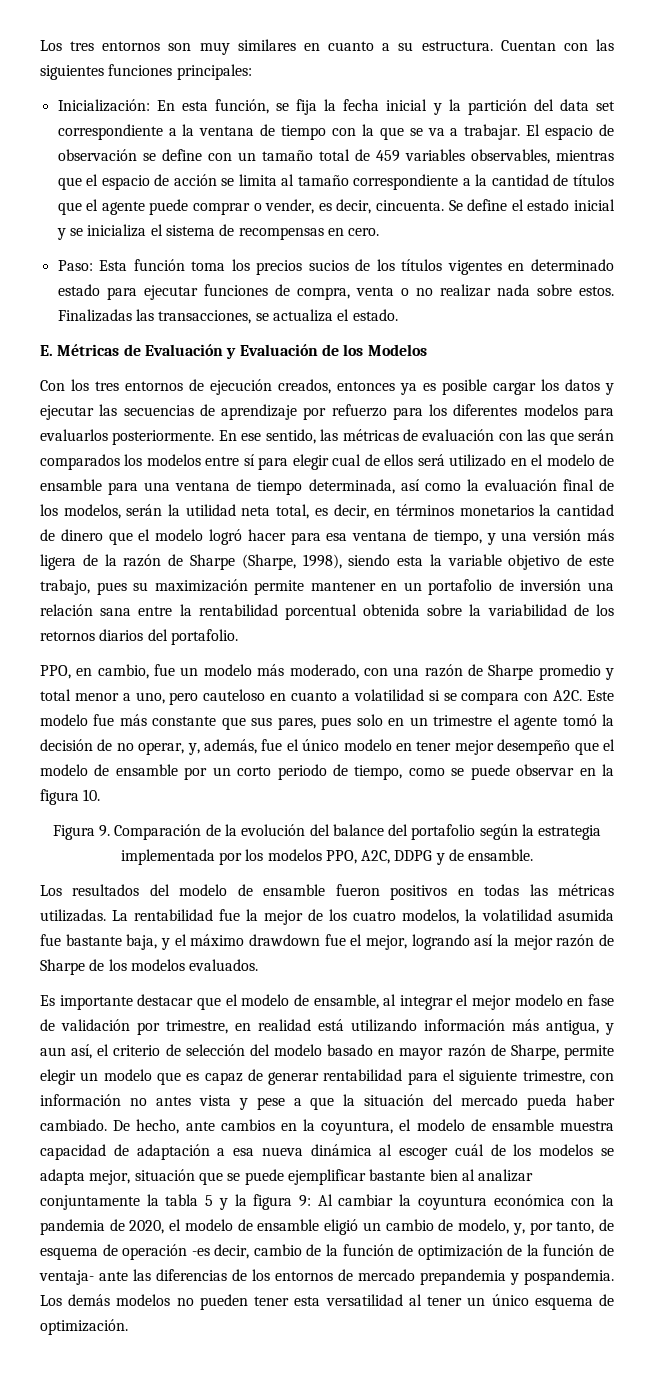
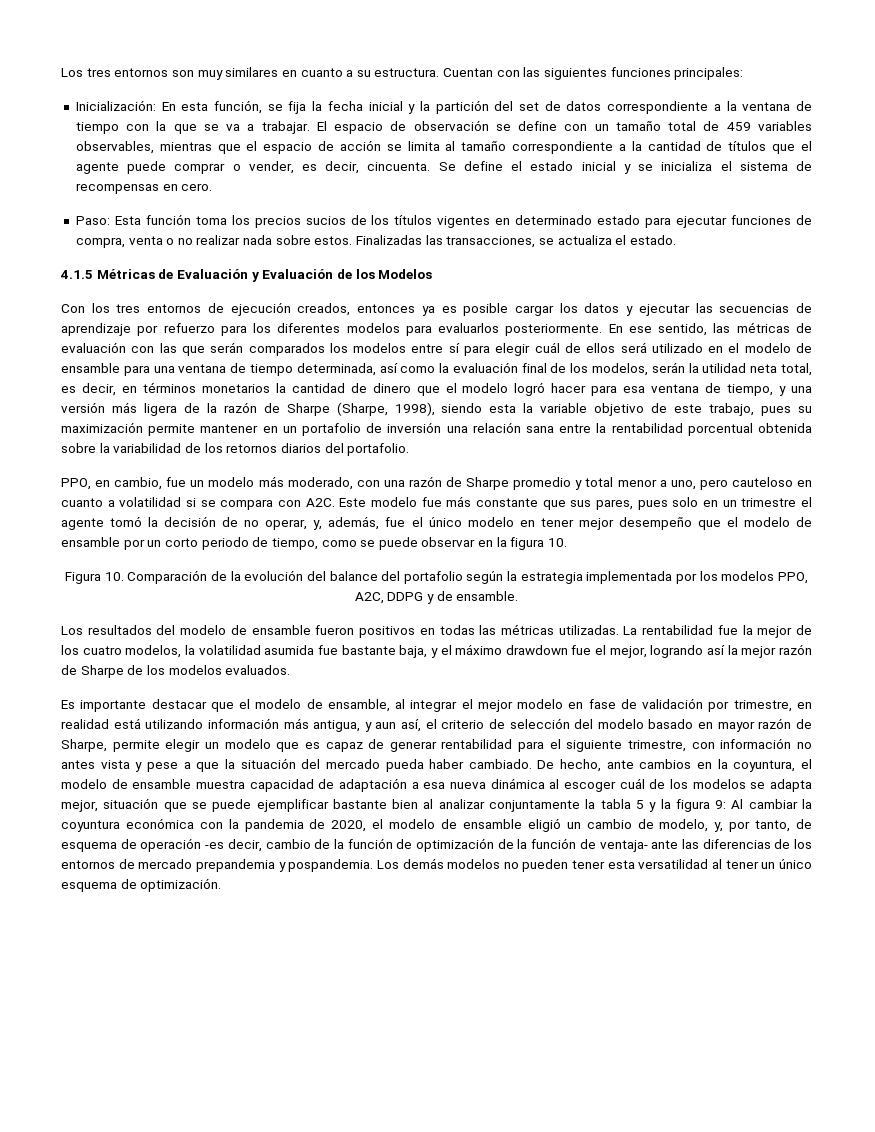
- Inicialización: En esta función, se fija la fecha inicial y la partición del data set correspondiente a la ventana de tiempo con la que se va a trabajar.
+ Inicialización: En esta función, se fija la fecha inicial y la partición del set de datos correspondiente a la ventana de tiempo con la que se va a trabajar.
- E. Métricas de Evaluación y Evaluación de los Modelos
+ 4.1.5 Métricas de Evaluación y Evaluación de los Modelos
- En ese sentido, las métricas de evaluación con las que serán comparados los modelos entre sí para elegir cual de ellos será utilizado en el modelo de ensamble para una ventana de tiempo determinada, así como la evaluación final de los modelos, serán la utilidad neta total, es decir, en términos monetarios la cantidad de dinero que el modelo logró hacer para esa ventana de tiempo, y una versión más ligera de la razón de Sharpe (Sharpe, 1998), siendo esta la variable objetivo de este trabajo, pues su maximización permite mantener en un portafolio de inversión una relación sana entre la rentabilidad porcentual obtenida sobre la variabilidad de los retornos diarios del portafolio.
+ En ese sentido, las métricas de evaluación con las que serán comparados los modelos entre sí para elegir cuál de ellos será utilizado en el modelo de ensamble para una ventana de tiempo determinada, así como la evaluación final de los modelos, serán la utilidad neta total, es decir, en términos monetarios la cantidad de dinero que el modelo logró hacer para esa ventana de tiempo, y una versión más ligera de la razón de Sharpe (Sharpe, 1998), siendo esta la variable objetivo de este trabajo, pues su maximización permite mantener en un portafolio de inversión una relación sana entre la rentabilidad porcentual obtenida sobre la variabilidad de los retornos diarios del portafolio.
- Figura 9. Comparación de la evolución del balance del portafolio según la estrategia implementada por los modelos PPO, A2C, DDPG y de ensamble.
+ Figura 10. Comparación de la evolución del balance del portafolio según la estrategia implementada por los modelos PPO, A2C, DDPG y de ensamble.

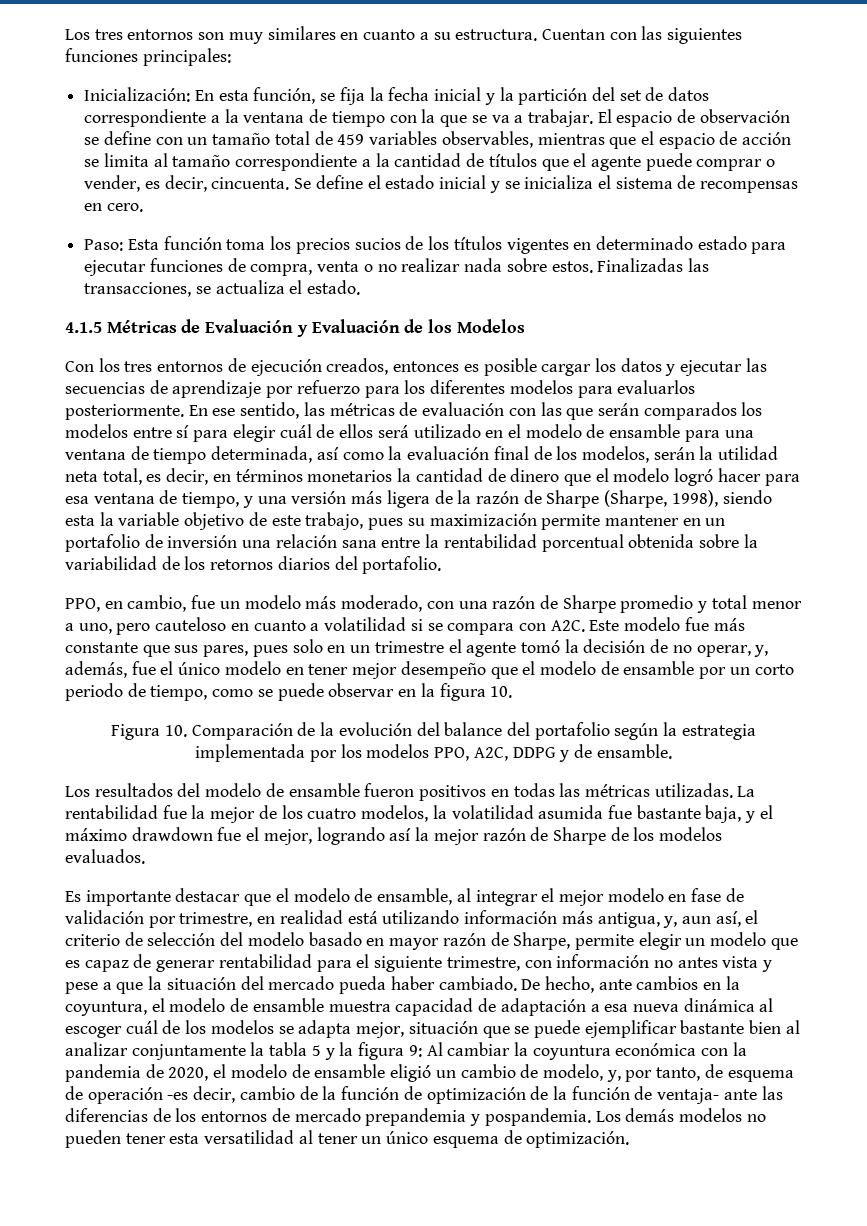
- Con los tres entornos de ejecución creados, entonces ya es posible cargar los datos y ejecutar las secuencias de aprendizaje por refuerzo para los diferentes modelos para evaluarlos posteriormente.
+ Con los tres entornos de ejecución creados, entonces es posible cargar los datos y ejecutar las secuencias de aprendizaje por refuerzo para los diferentes modelos para evaluarlos posteriormente.
- Es importante destacar que el modelo de ensamble, al integrar el mejor modelo en fase de validación por trimestre, en realidad está utilizando información más antigua, y aun así, el criterio de selección del modelo basado en mayor razón de Sharpe, permite elegir un modelo que es capaz de generar rentabilidad para el siguiente trimestre, con información no antes vista y pese a que la situación del mercado pueda haber cambiado.
+ Es importante destacar que el modelo de ensamble, al integrar el mejor modelo en fase de validación por trimestre, en realidad está utilizando información más antigua, y, aun así, el criterio de selección del modelo basado en mayor razón de Sharpe, permite elegir un modelo que es capaz de generar rentabilidad para el siguiente trimestre, con información no antes vista y pese a que la situación del mercado pueda haber cambiado.

